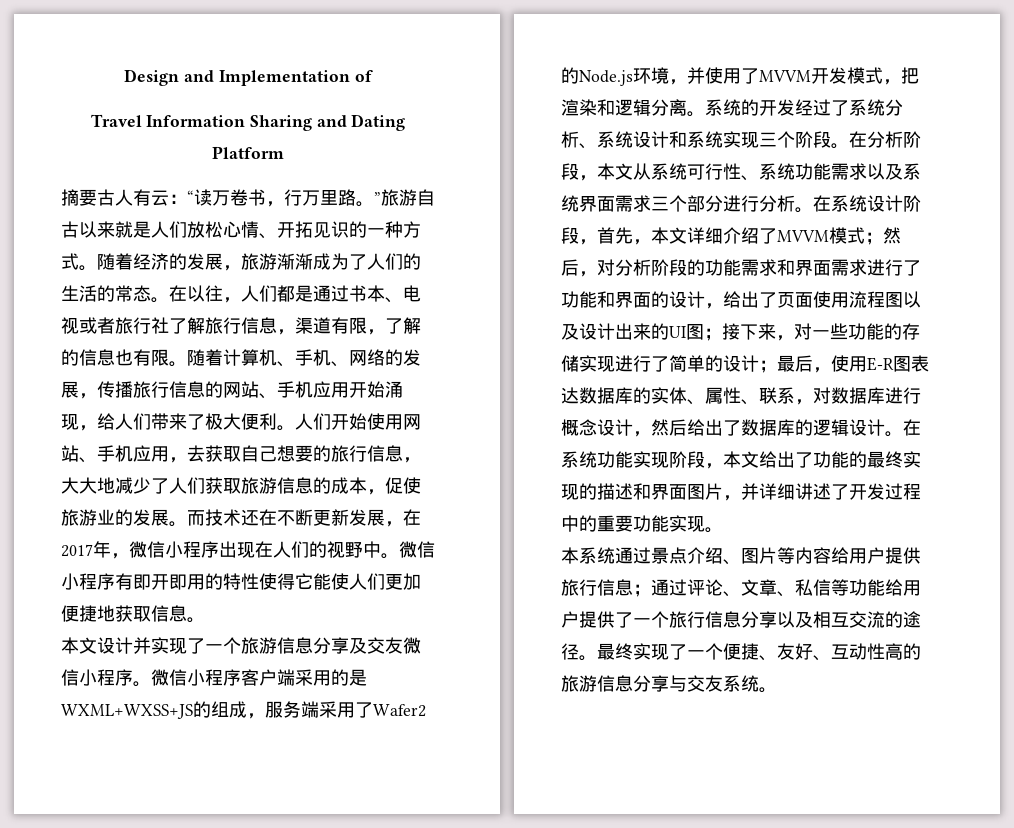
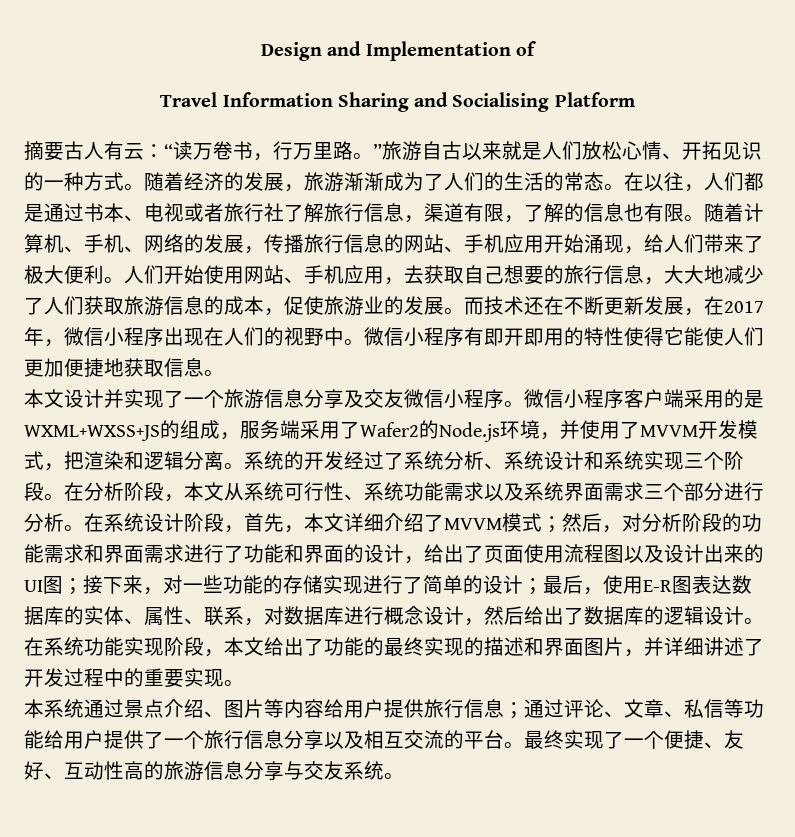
- Travel Information Sharing and Dating Platform
+ Travel Information Sharing and Socialising Platform
- 在系统功能实现阶段，本文给出了功能的最终实现的描述和界面图片，并详细讲述了开发过程中的重要功能实现。
+ 在系统功能实现阶段，本文给出了功能的最终实现的描述和界面图片，并详细讲述了开发过程中的重要实现。
- 本系统通过景点介绍、图片等内容给用户提供旅行信息；通过评论、文章、私信等功能给用户提供了一个旅行信息分享以及相互交流的途径。
+ 本系统通过景点介绍、图片等内容给用户提供旅行信息；通过评论、文章、私信等功能给用户提供了一个旅行信息分享以及相互交流的平台。

